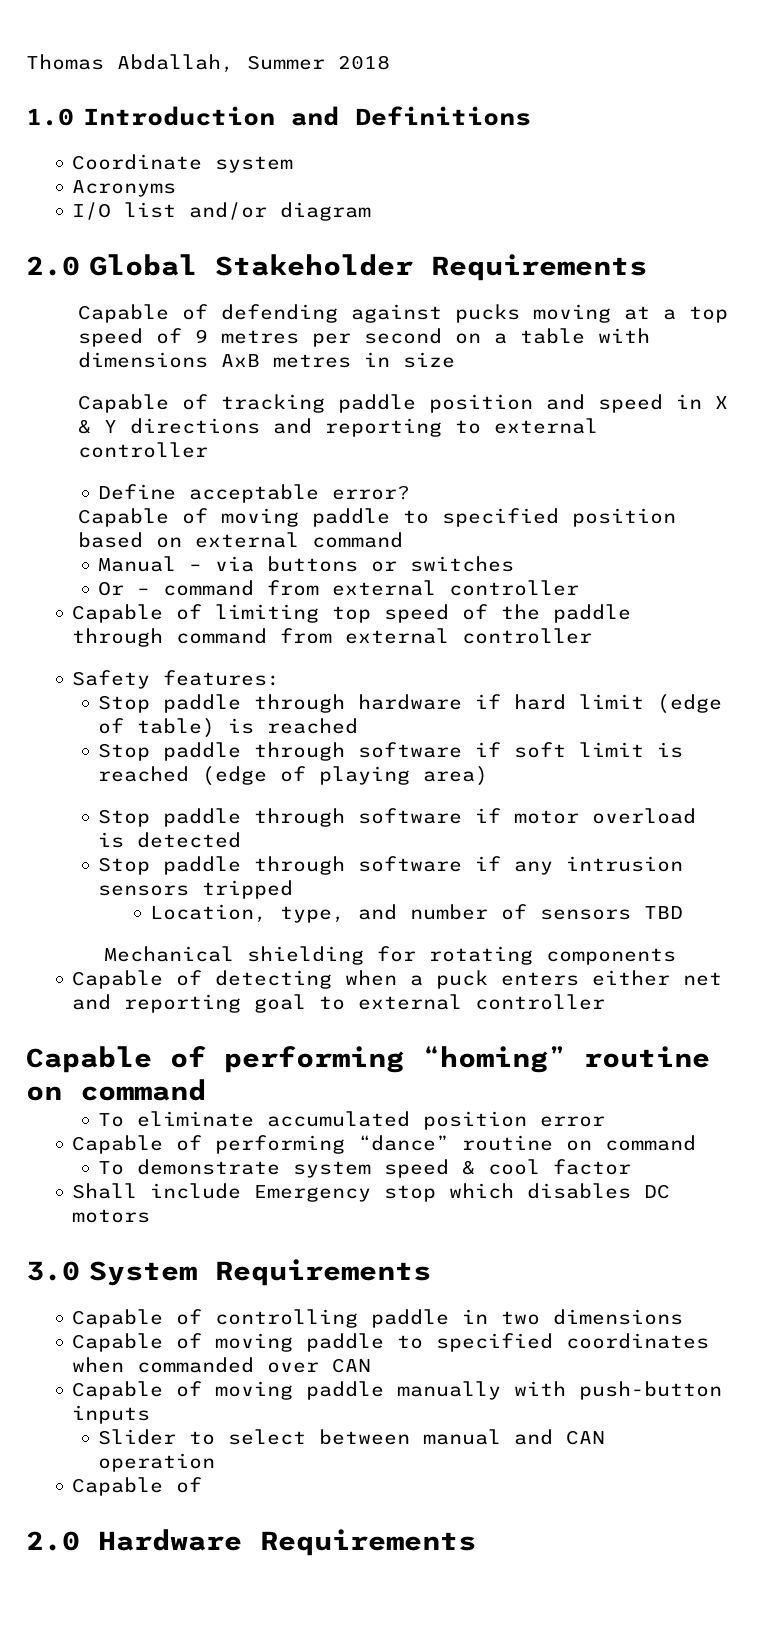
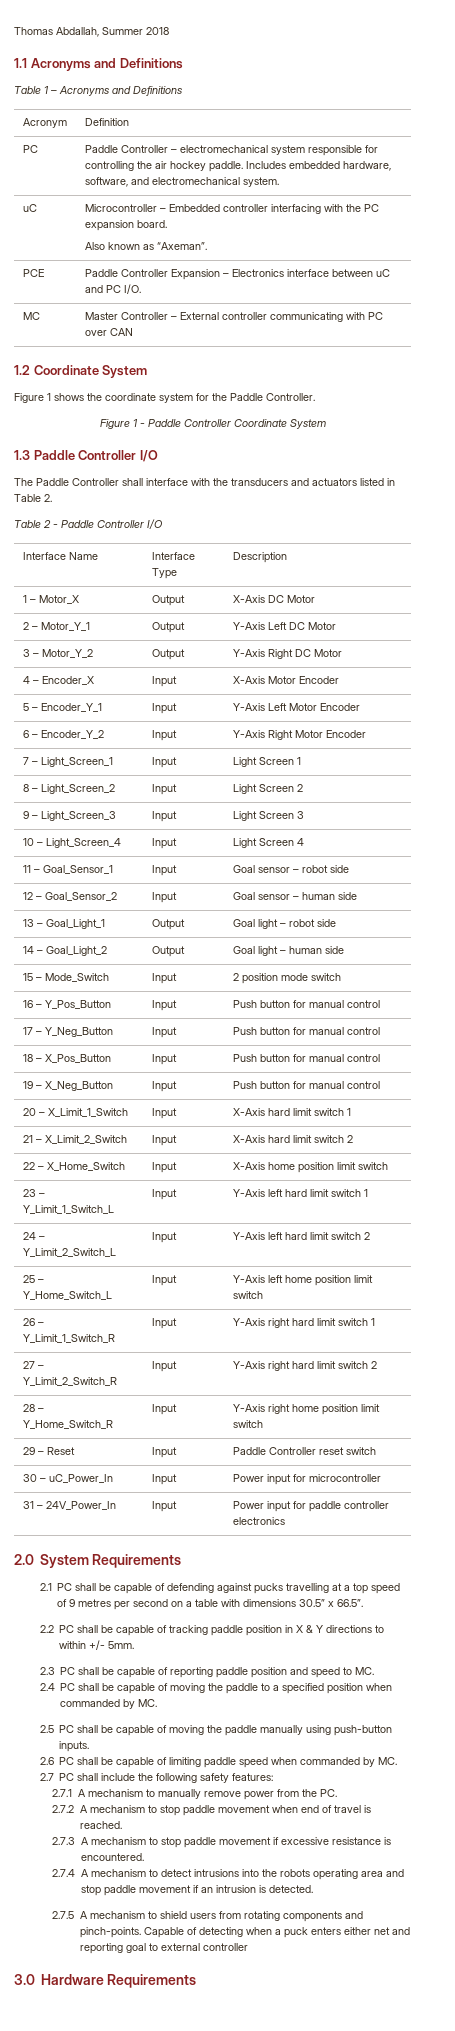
- 1.0 Introduction and Definitions
- Coordinate system
- Acronyms
- I/O list and/or diagram
- 2.0 Global Stakeholder Requirements
- Capable of defending against pucks moving at a top speed of 9 metres per second on a table with dimensions AxB metres in size
- Capable of tracking paddle position and speed in X & Y directions and reporting to external controller
- Define acceptable error?
- Capable of moving paddle to specified position based on external command
- Manual – via buttons or switches
- Or – command from external controller
- Capable of limiting top speed of the paddle through command from external controller
- Safety features:
- Stop paddle through hardware if hard limit (edge of table) is reached
- Stop paddle through software if soft limit is reached (edge of playing area)
- Stop paddle through software if motor overload is detected
- Stop paddle through software if any intrusion sensors tripped
- Location, type, and number of sensors TBD
- Mechanical shielding for rotating components
- Capable of detecting when a puck enters either net and reporting goal to external controller
+ 1.1 Acronyms and Definitions
+ Table 1 – Acronyms and Definitions
+ Acronym | Definition
+ PC | Paddle Controller – electromechanical system responsible for controlling the air hockey paddle. Includes embedded hardware, software, and electromechanical system.
+ uC | Microcontroller – Embedded controller interfacing with the PC expansion board.
+ Also known as “Axeman”.
+ PCE | Paddle Controller Expansion – Electronics interface between uC and PC I/O.
+ MC | Master Controller – External controller communicating with PC over CAN
+ 1.2 Coordinate System
+ Figure 1 shows the coordinate system for the Paddle Controller.
+ Figure 1 - Paddle Controller Coordinate System
+ 1.3 Paddle Controller I/O
+ The Paddle Controller shall interface with the transducers and actuators listed in Table 2.
+ Table 2 - Paddle Controller I/O
+ Interface Name | Interface Type | Description
+ 1 – Motor_X | Output | X-Axis DC Motor
+ 2 – Motor_Y_1 | Output | Y-Axis Left DC Motor
+ 3 – Motor_Y_2 | Output | Y-Axis Right DC Motor
+ 4 – Encoder_X | Input | X-Axis Motor Encoder
+ 5 – Encoder_Y_1 | Input | Y-Axis Left Motor Encoder
+ 6 – Encoder_Y_2 | Input | Y-Axis Right Motor Encoder
+ 7 – Light_Screen_1 | Input | Light Screen 1
+ 8 – Light_Screen_2 | Input | Light Screen 2
+ 9 – Light_Screen_3 | Input | Light Screen 3
+ 10 – Light_Screen_4 | Input | Light Screen 4
+ 11 – Goal_Sensor_1 | Input | Goal sensor – robot side
+ 12 – Goal_Sensor_2 | Input | Goal sensor – human side
+ 13 – Goal_Light_1 | Output | Goal light – robot side
+ 14 – Goal_Light_2 | Output | Goal light – human side
+ 15 – Mode_Switch | Input | 2 position mode switch
+ 16 – Y_Pos_Button | Input | Push button for manual control
+ 17 – Y_Neg_Button | Input | Push button for manual control
+ 18 – X_Pos_Button | Input | Push button for manual control
+ 19 – X_Neg_Button | Input | Push button for manual control
+ 20 – X_Limit_1_Switch | Input | X-Axis hard limit switch 1
+ 21 – X_Limit_2_Switch | Input | X-Axis hard limit switch 2
+ 22 – X_Home_Switch | Input | X-Axis home position limit switch
+ 23 – Y_Limit_1_Switch_L | Input | Y-Axis left hard limit switch 1
+ 24 – Y_Limit_2_Switch_L | Input | Y-Axis left hard limit switch 2
+ 25 – Y_Home_Switch_L | Input | Y-Axis left home position limit switch
+ 26 – Y_Limit_1_Switch_R | Input | Y-Axis right hard limit switch 1
+ 27 – Y_Limit_2_Switch_R | Input | Y-Axis right hard limit switch 2
+ 28 – Y_Home_Switch_R | Input | Y-Axis right home position limit switch
+ 29 – Reset | Input | Paddle Controller reset switch
+ 30 – uC_Power_In | Input | Power input for microcontroller
+ 31 – 24V_Power_In | Input | Power input for paddle controller electronics
+ 2.0 System Requirements
+ 2.1 PC shall be capable of defending against pucks travelling at a top speed of 9 metres per second on a table with dimensions 30.5” x 66.5”.
+ 2.2 PC shall be capable of tracking paddle position in X & Y directions to within +/- 5mm.
+ 2.3 PC shall be capable of reporting paddle position and speed to MC.
+ 2.4 PC shall be capable of moving the paddle to a specified position when commanded by MC.
+ 2.5 PC shall be capable of moving the paddle manually using push-button inputs.
+ 2.6 PC shall be capable of limiting paddle speed when commanded by MC.
+ 2.7 PC shall include the following safety features:
+ 2.7.1 A mechanism to manually remove power from the PC.
+ 2.7.2 A mechanism to stop paddle movement when end of travel is reached.
+ 2.7.3 A mechanism to stop paddle movement if excessive resistance is encountered.
+ 2.7.4 A mechanism to detect intrusions into the robots operating area and stop paddle movement if an intrusion is detected.
+ 2.7.5 A mechanism to shield users from rotating components and pinch-points. Capable of detecting when a puck enters either net and reporting goal to external controller
- Capable of performing “homing” routine on command
- To eliminate accumulated position error
- Capable of performing “dance” routine on command
- To demonstrate system speed & cool factor
- Shall include Emergency stop which disables DC motors
- 3.0 System Requirements
- Capable of controlling paddle in two dimensions
- Capable of moving paddle to specified coordinates when commanded over CAN
- Capable of moving paddle manually with push-button inputs
- Slider to select between manual and CAN operation
- Capable of
- 2.0 Hardware Requirements
+ 3.0 Hardware Requirements

